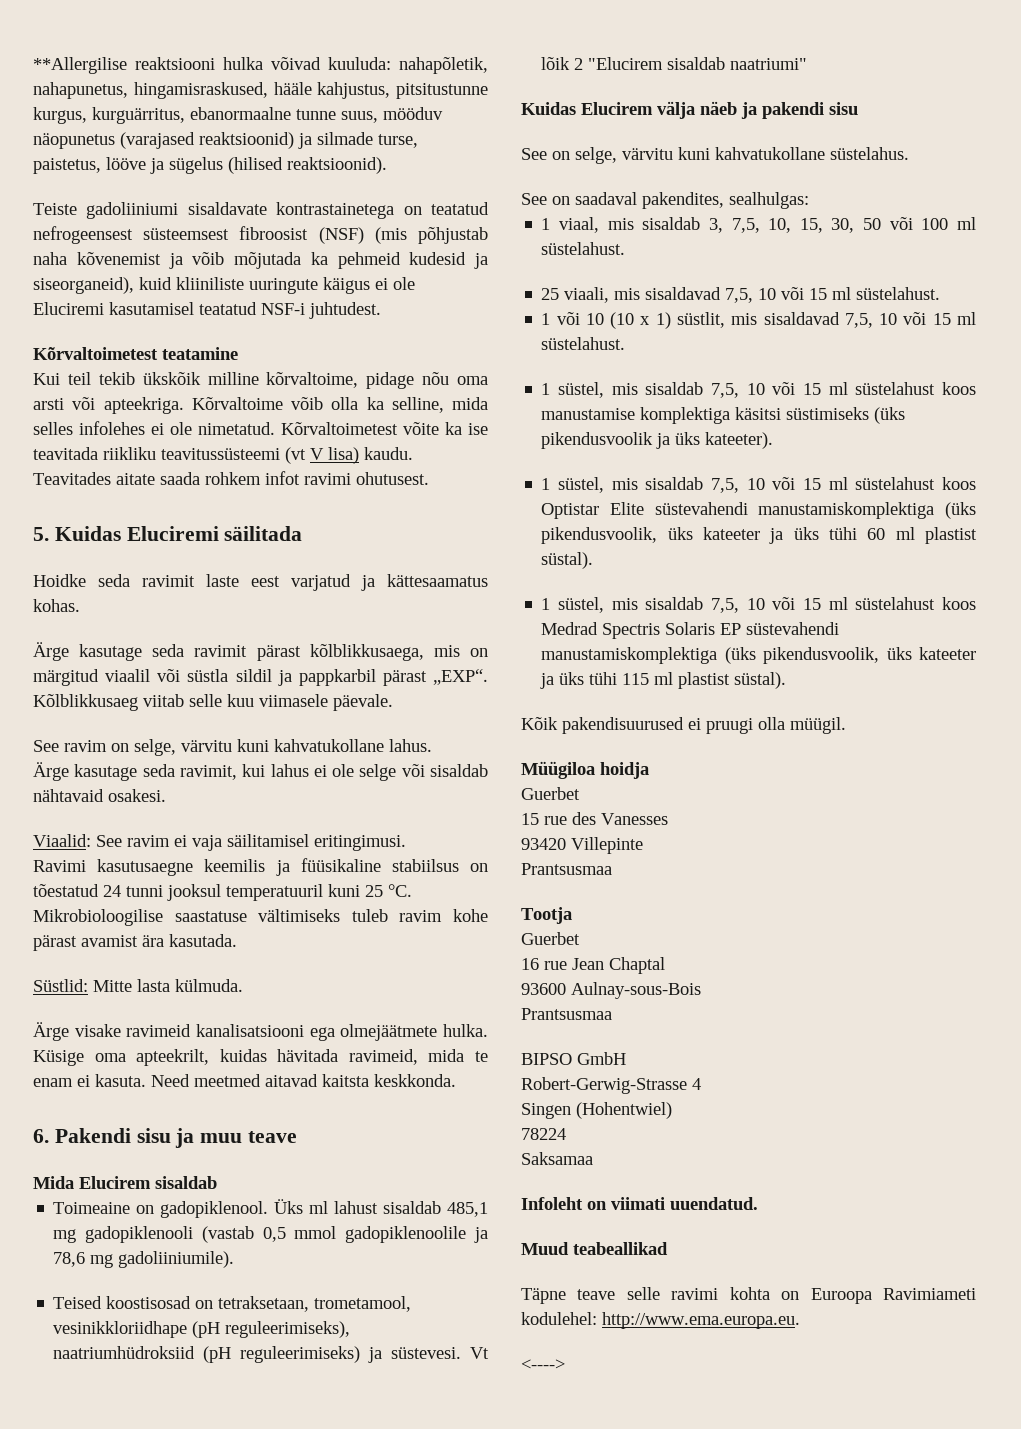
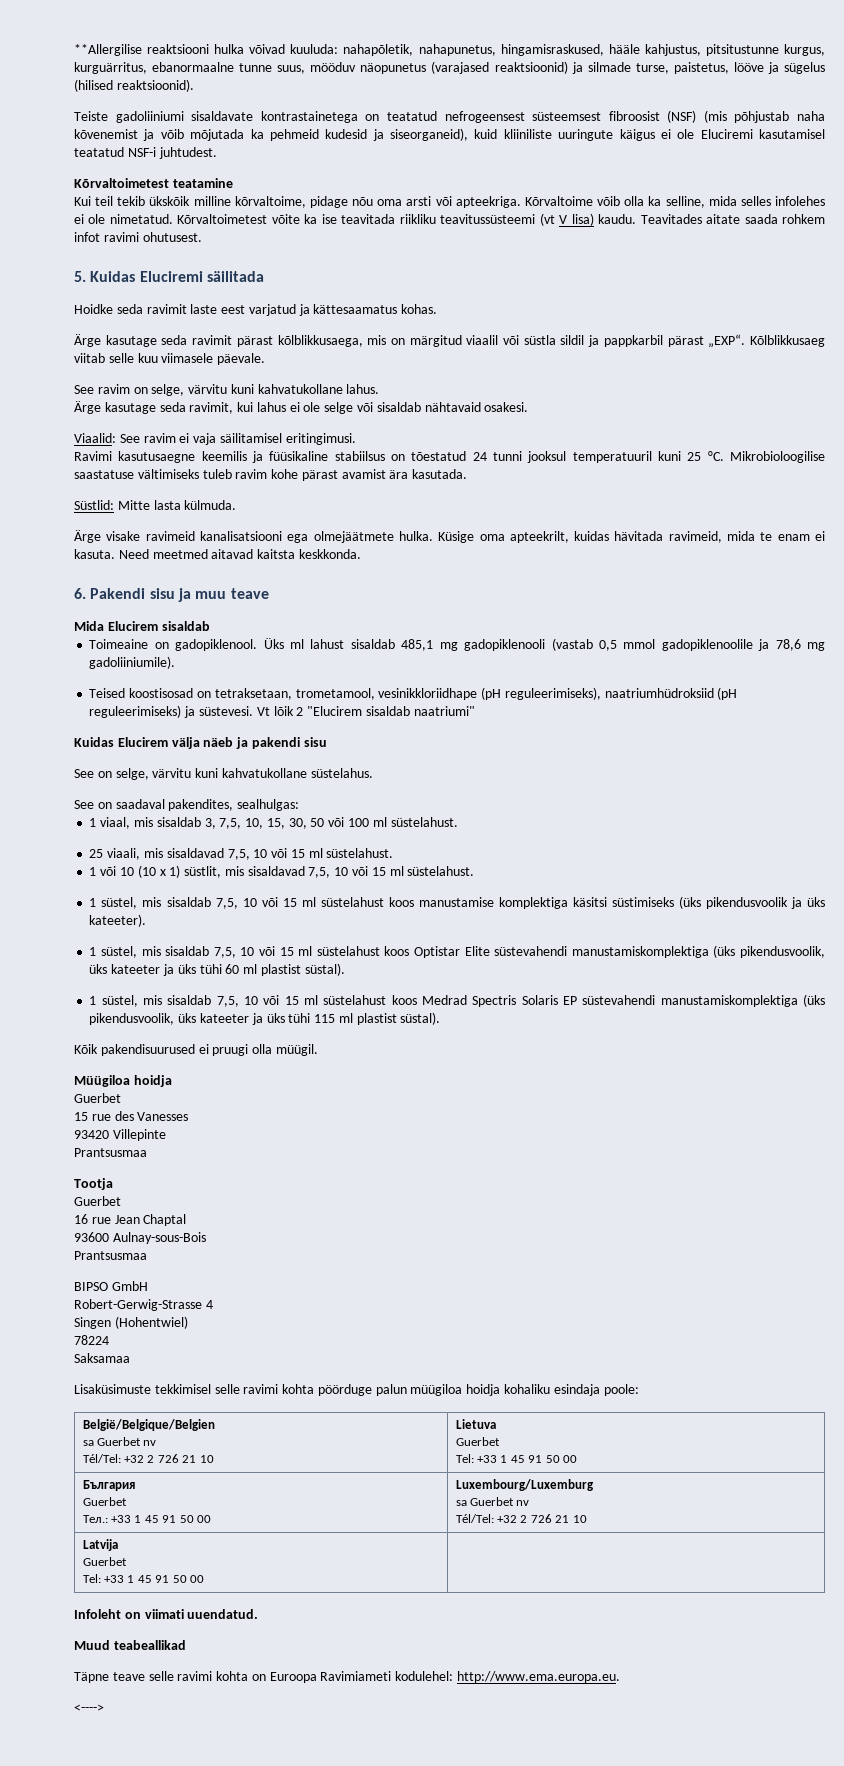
+ Lisaküsimuste tekkimisel selle ravimi kohta pöörduge palun müügiloa hoidja kohaliku esindaja poole:
+ België/Belgique/Belgien
+ sa Guerbet nv
+ Tél/Tel: +32 2 726 21 10 | Lietuva
+ Guerbet
+ Tel: +33 1 45 91 50 00
+ България
+ Guerbet
+ Teл.: +33 1 45 91 50 00 | Luxembourg/Luxemburg
+ sa Guerbet nv
+ Tél/Tel: +32 2 726 21 10
+ Latvija
+ Guerbet
+ Tel: +33 1 45 91 50 00 |

